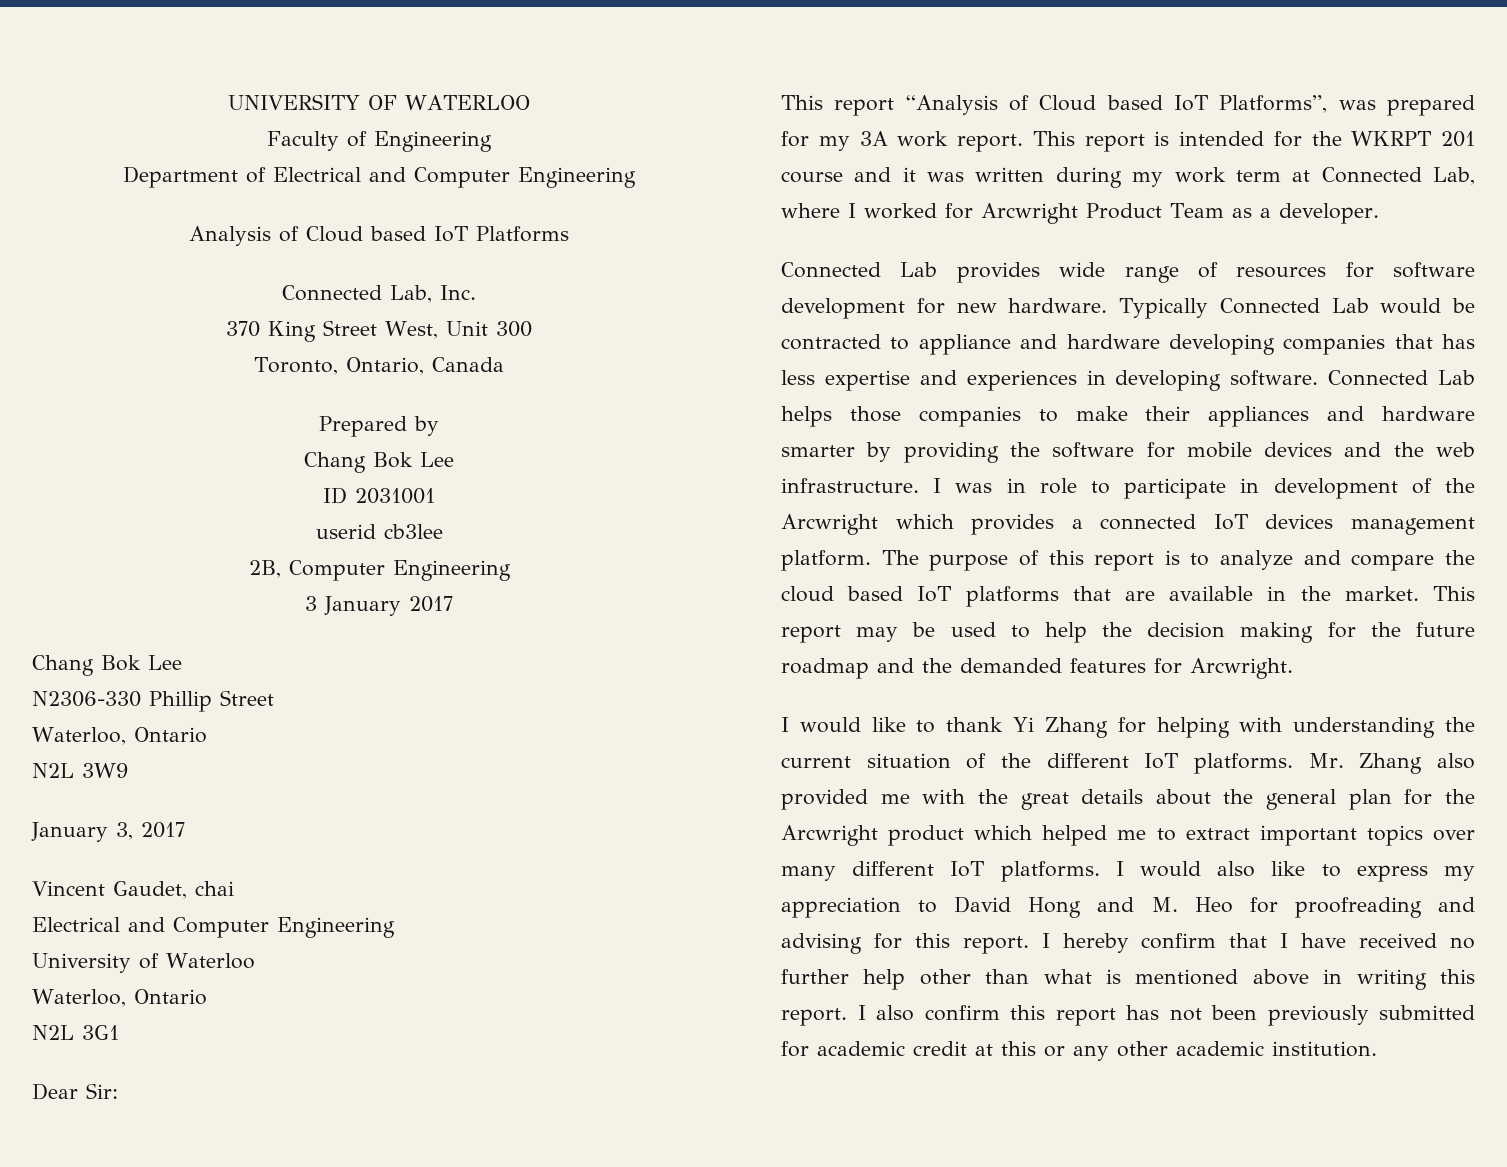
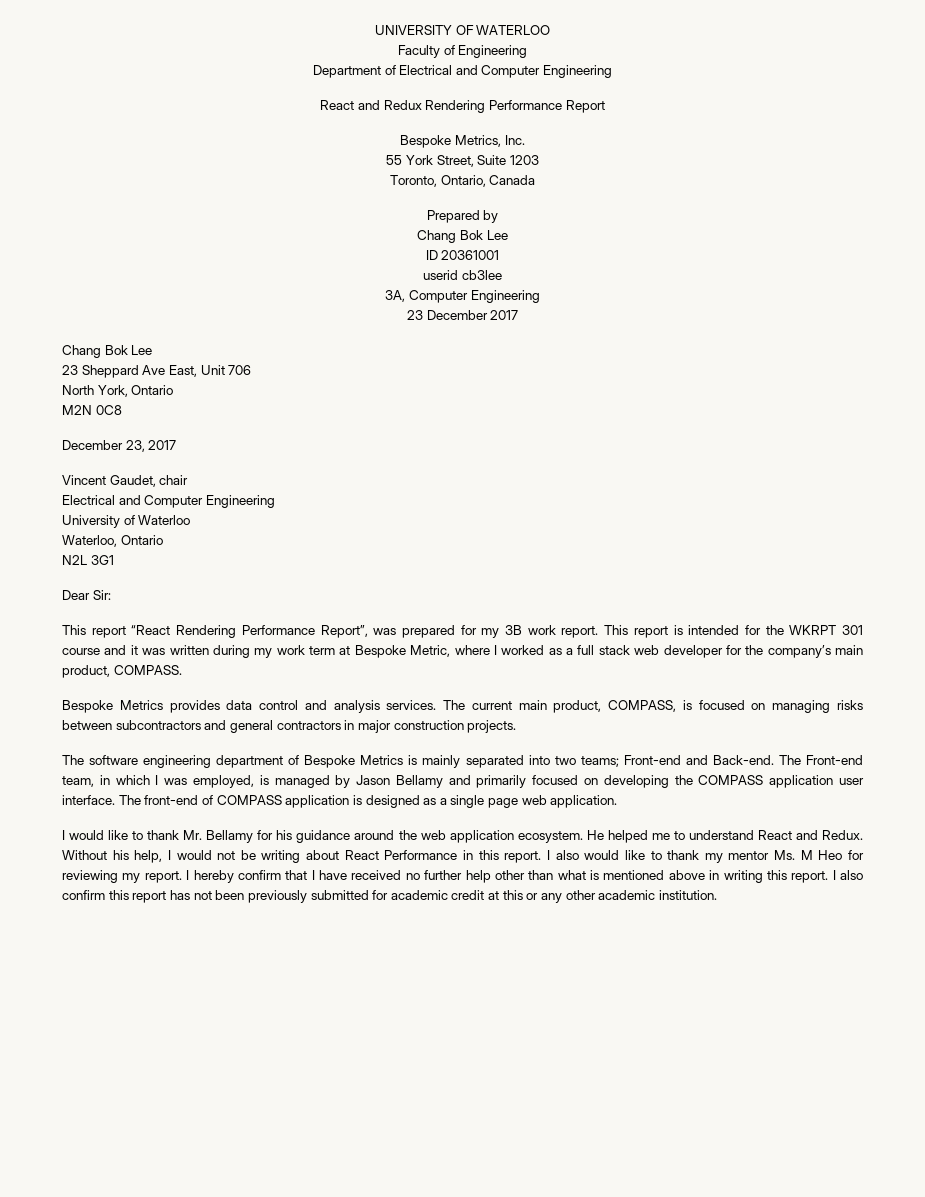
- Analysis of Cloud based IoT Platforms
- Connected Lab, Inc.
- 370 King Street West, Unit 300
+ React and Redux Rendering Performance Report
+ Bespoke Metrics, Inc.
+ 55 York Street, Suite 1203
- ID 2031001
+ ID 20361001
- 2B, Computer Engineering
- 3 January 2017
+ 3A, Computer Engineering
+ 23 December 2017
- N2306-330 Phillip Street
- Waterloo, Ontario
- N2L 3W9
- January 3, 2017
+ 23 Sheppard Ave East, Unit 706
+ North York, Ontario
+ M2N 0C8
+ December 23, 2017
- Vincent Gaudet, chai
+ Vincent Gaudet, chair
- This report “Analysis of Cloud based IoT Platforms”, was prepared for my 3A work report.
+ This report “React Rendering Performance Report”, was prepared for my 3B work report.
- This report is intended for the WKRPT 201 course and it was written during my work term at Connected Lab, where I worked for Arcwright Product Team as a developer.
- Connected Lab provides wide range of resources for software development for new hardware. Typically Connected Lab would be contracted to appliance and hardware developing companies that has less expertise and experiences in developing software. Connected Lab helps those companies to make their appliances and hardware smarter by providing the software for mobile devices and the web infrastructure. I was in role to participate in development of the Arcwright which provides a connected IoT devices management platform. The purpose of this report is to analyze and compare the cloud based IoT platforms that are available in the market. This report may be used to help the decision making for the future roadmap and the demanded features for Arcwright.
+ This report is intended for the WKRPT 301 course and it was written during my work term at Bespoke Metric, where I worked as a full stack web developer for the company’s main product, COMPASS.
+ Bespoke Metrics provides data control and analysis services. The current main product, COMPASS, is focused on managing risks between subcontractors and general contractors in major construction projects.
+ The software engineering department of Bespoke Metrics is mainly separated into two teams; Front-end and Back-end. The Front-end team, in which I was employed, is managed by Jason Bellamy and primarily focused on developing the COMPASS application user interface. The front-end of COMPASS application is designed as a single page web application.
- I would like to thank Yi Zhang for helping with understanding the current situation of the different IoT platforms. Mr. Zhang also provided me with the great details about the general plan for the Arcwright product which helped me to extract important topics over many different IoT platforms. I would also like to express my appreciation to David Hong and M. Heo for proofreading and advising for this report.
+ I would like to thank Mr. Bellamy for his guidance around the web application ecosystem. He helped me to understand React and Redux. Without his help, I would not be writing about React Performance in this report. I also would like to thank my mentor Ms. M Heo for reviewing my report.

